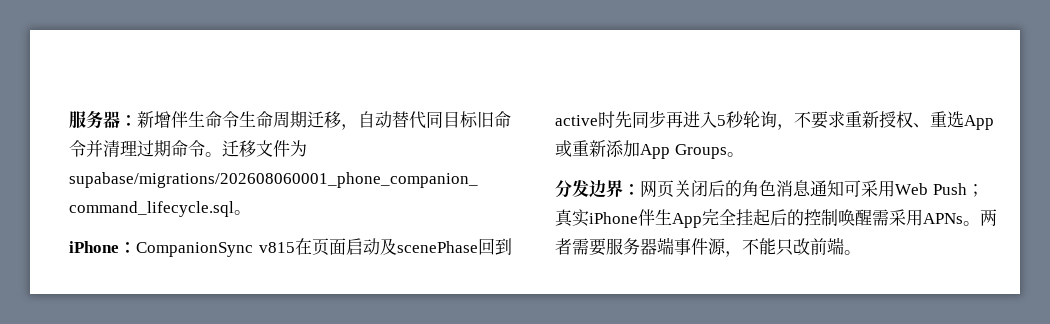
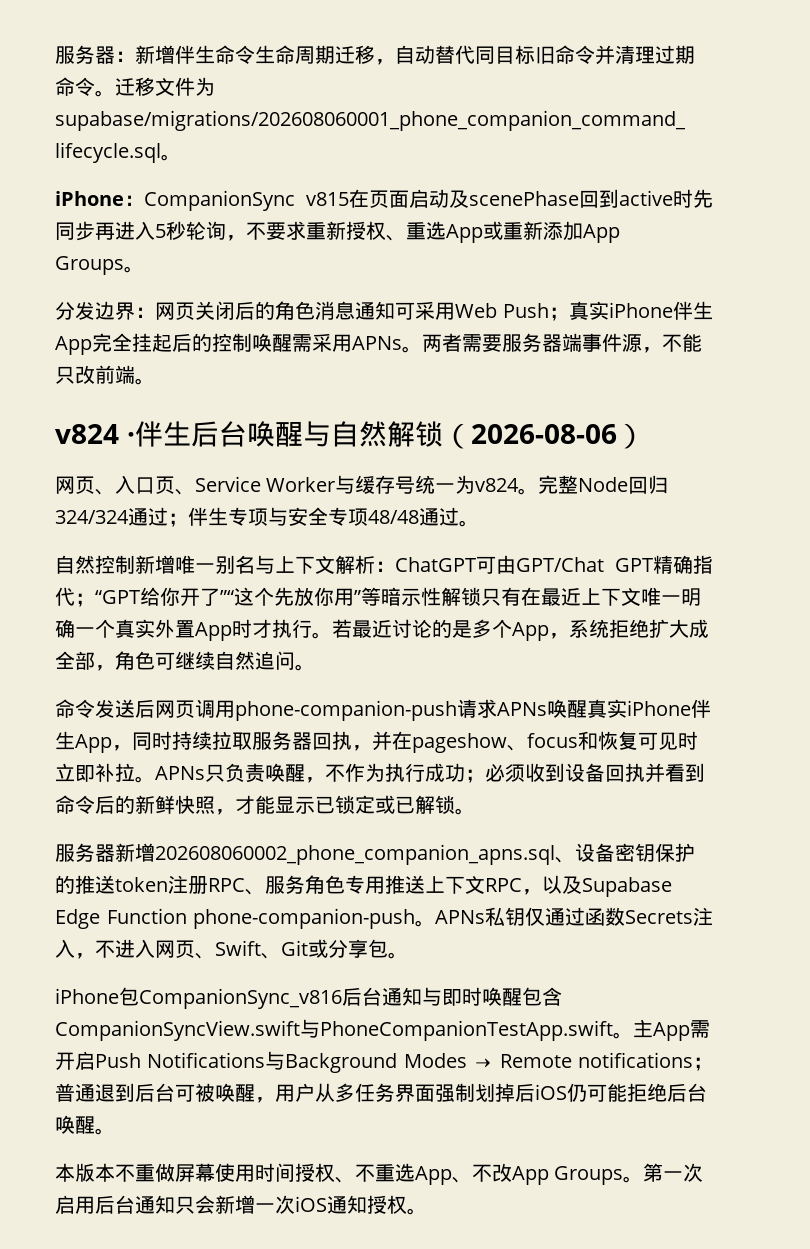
+ v824 ·伴生后台唤醒与自然解锁（2026-08-06）
+ 网页、入口页、Service Worker与缓存号统一为v824。完整Node回归324/324通过；伴生专项与安全专项48/48通过。
+ 自然控制新增唯一别名与上下文解析：ChatGPT可由GPT/Chat GPT精确指代；“GPT给你开了”“这个先放你用”等暗示性解锁只有在最近上下文唯一明确一个真实外置App时才执行。若最近讨论的是多个App，系统拒绝扩大成全部，角色可继续自然追问。
+ 命令发送后网页调用phone-companion-push请求APNs唤醒真实iPhone伴生App，同时持续拉取服务器回执，并在pageshow、focus和恢复可见时立即补拉。APNs只负责唤醒，不作为执行成功；必须收到设备回执并看到命令后的新鲜快照，才能显示已锁定或已解锁。
+ 服务器新增202608060002_phone_companion_apns.sql、设备密钥保护的推送token注册RPC、服务角色专用推送上下文RPC，以及Supabase Edge Function phone-companion-push。APNs私钥仅通过函数Secrets注入，不进入网页、Swift、Git或分享包。
+ iPhone包CompanionSync_v816后台通知与即时唤醒包含CompanionSyncView.swift与PhoneCompanionTestApp.swift。主App需开启Push Notifications与Background Modes → Remote notifications；普通退到后台可被唤醒，用户从多任务界面强制划掉后iOS仍可能拒绝后台唤醒。
+ 本版本不重做屏幕使用时间授权、不重选App、不改App Groups。第一次启用后台通知只会新增一次iOS通知授权。

